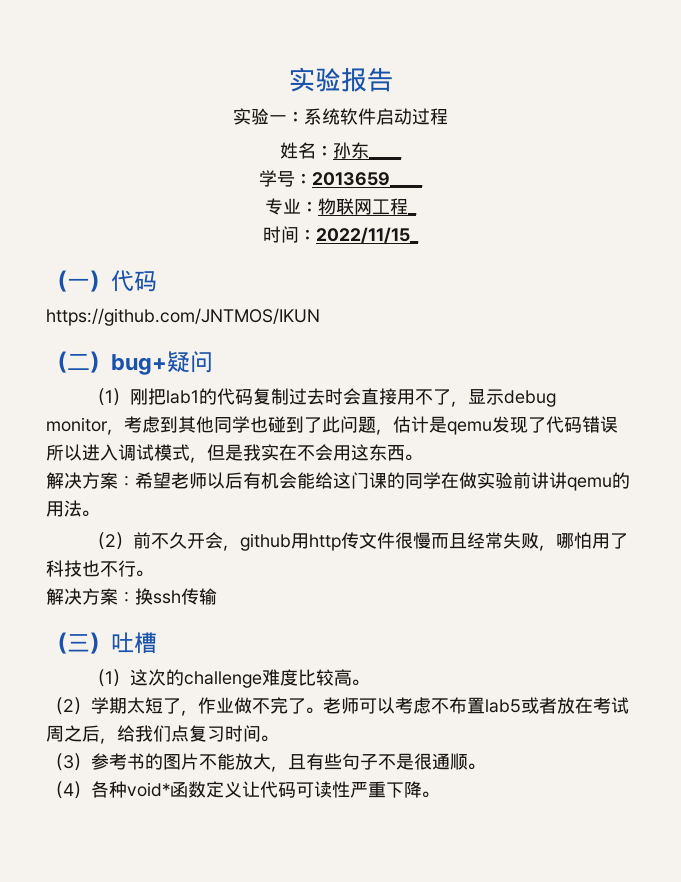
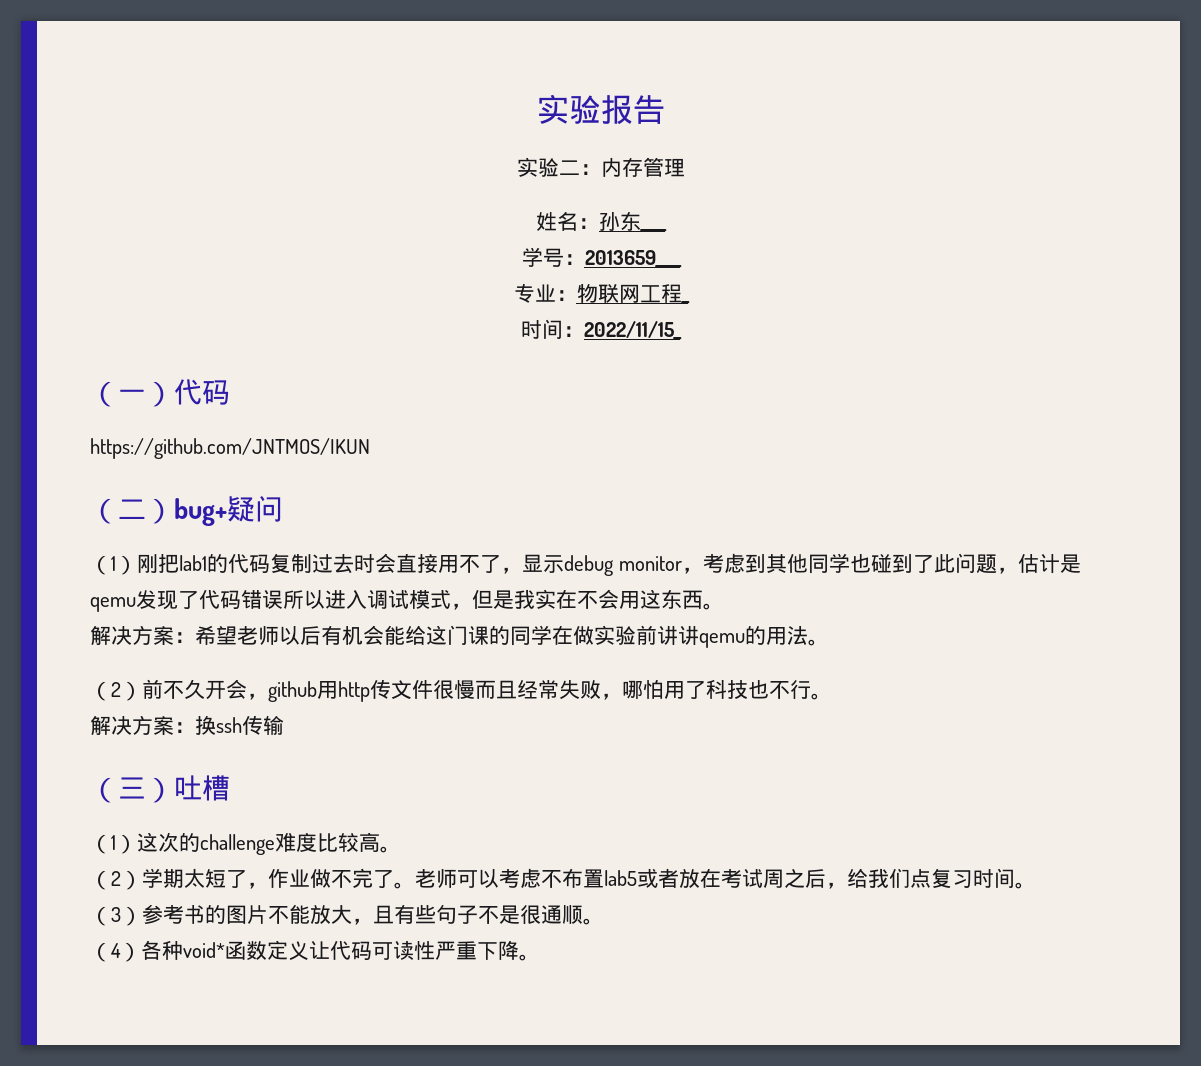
- 实验一：系统软件启动过程
+ 实验二：内存管理

